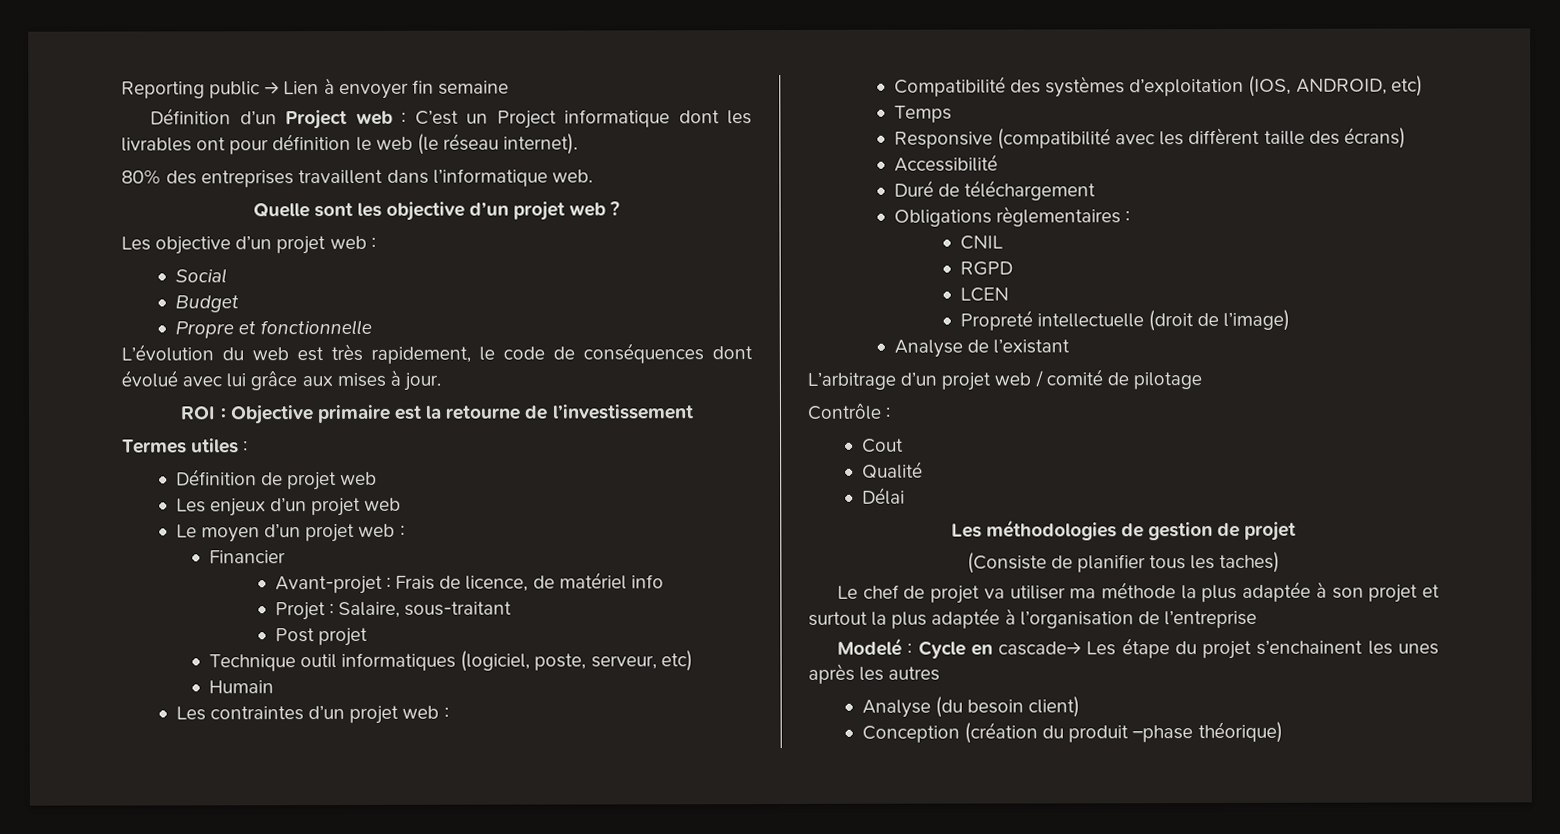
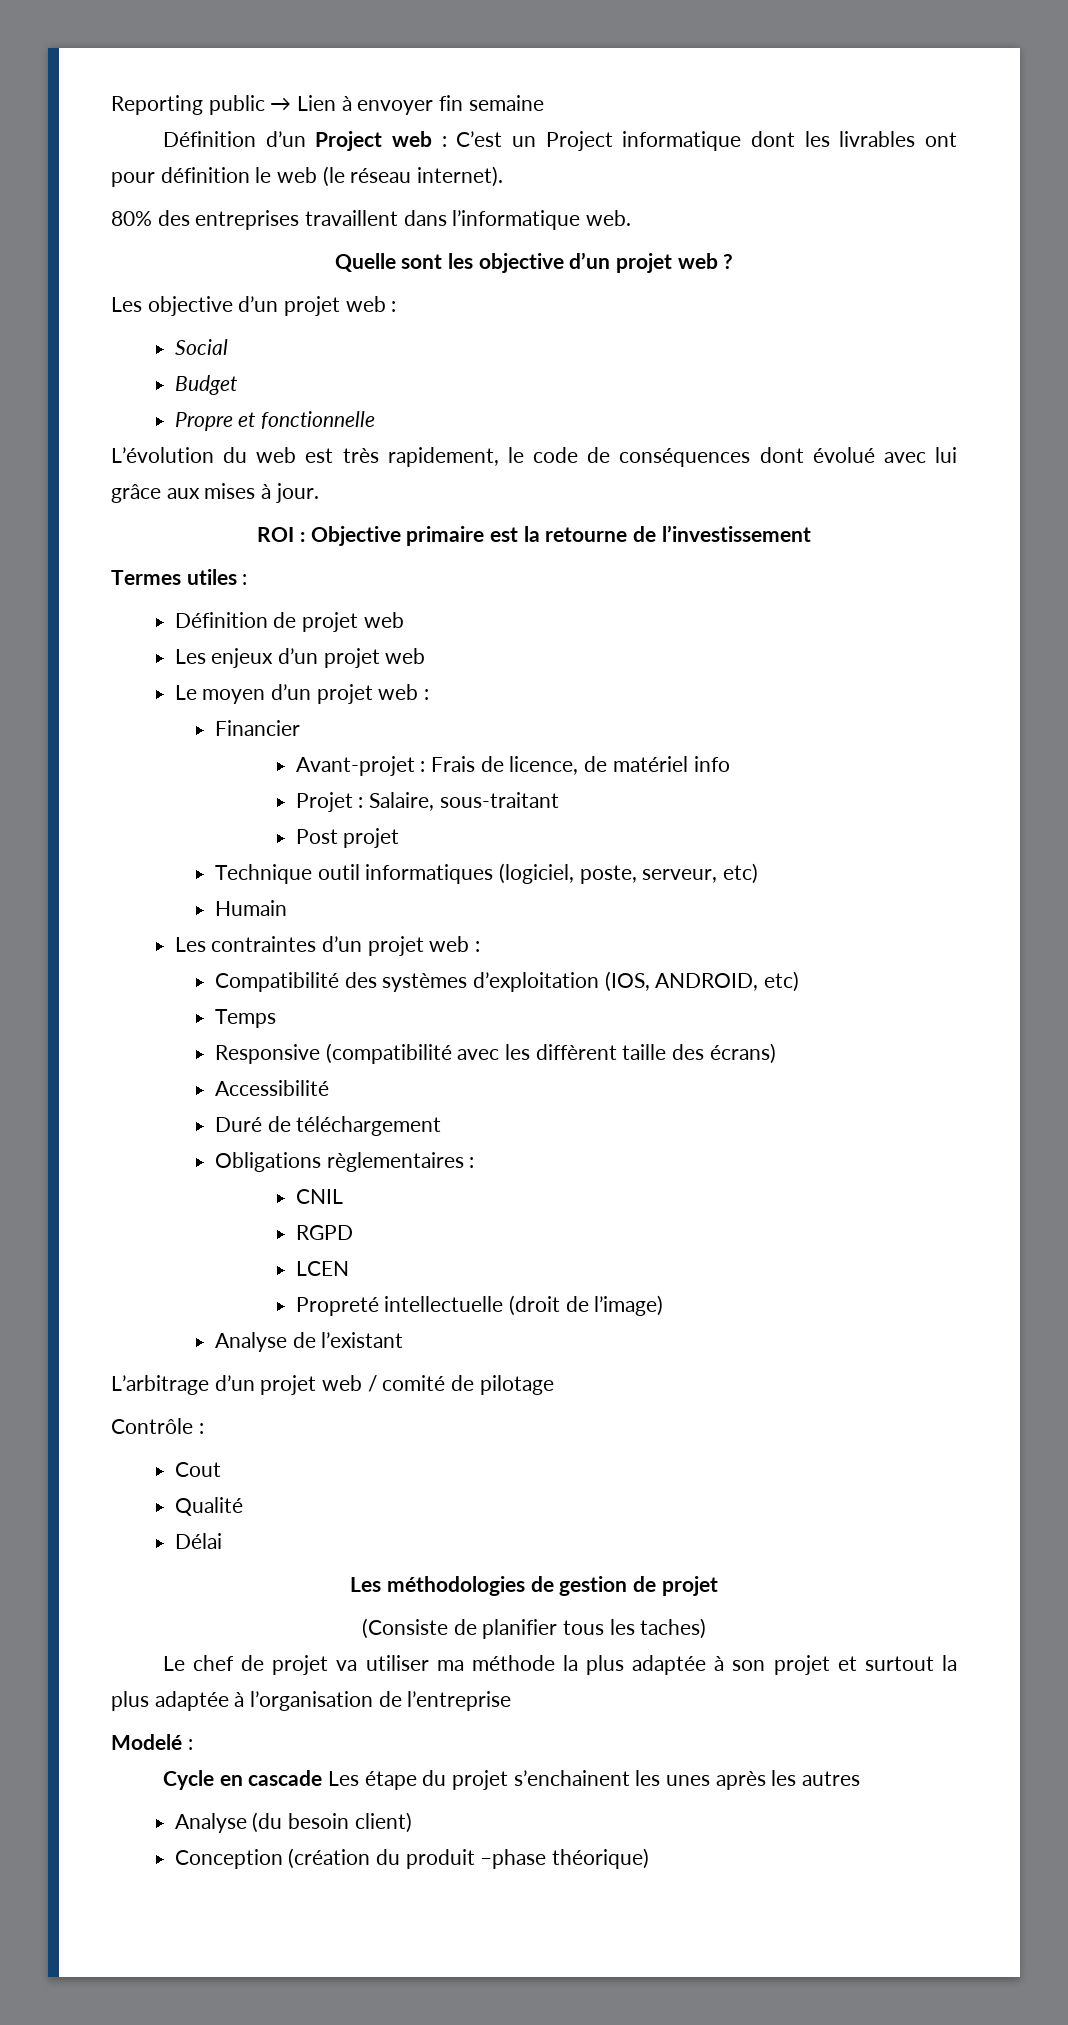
- Modelé : Cycle en cascade→ Les étape du projet s’enchainent les unes après les autres
+ Modelé :
+ Cycle en cascade Les étape du projet s’enchainent les unes après les autres

